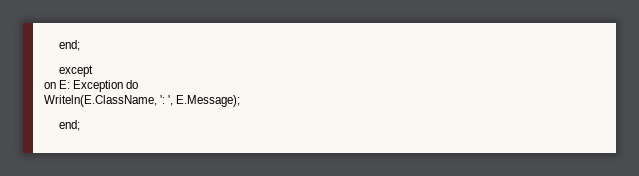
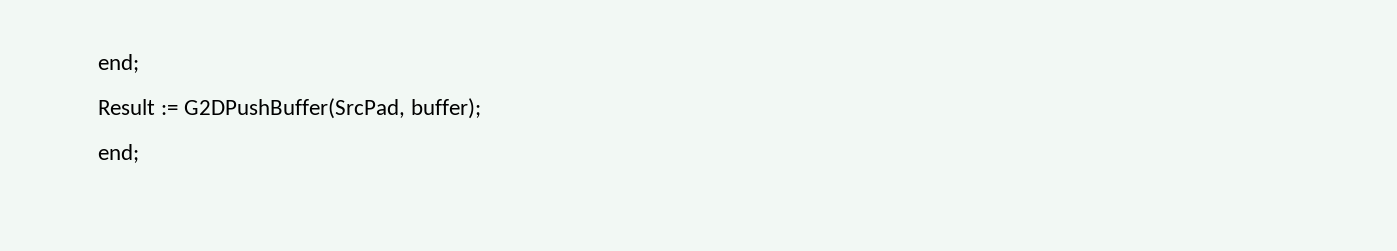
- except
- on E: Exception do
- Writeln(E.ClassName, ': ', E.Message);
+ Result := G2DPushBuffer(SrcPad, buffer);

